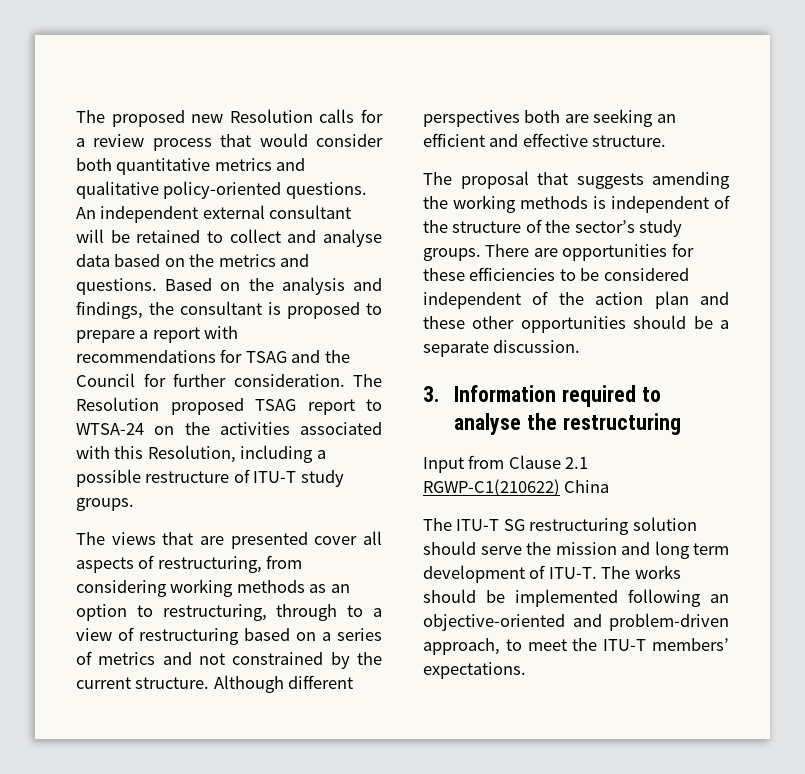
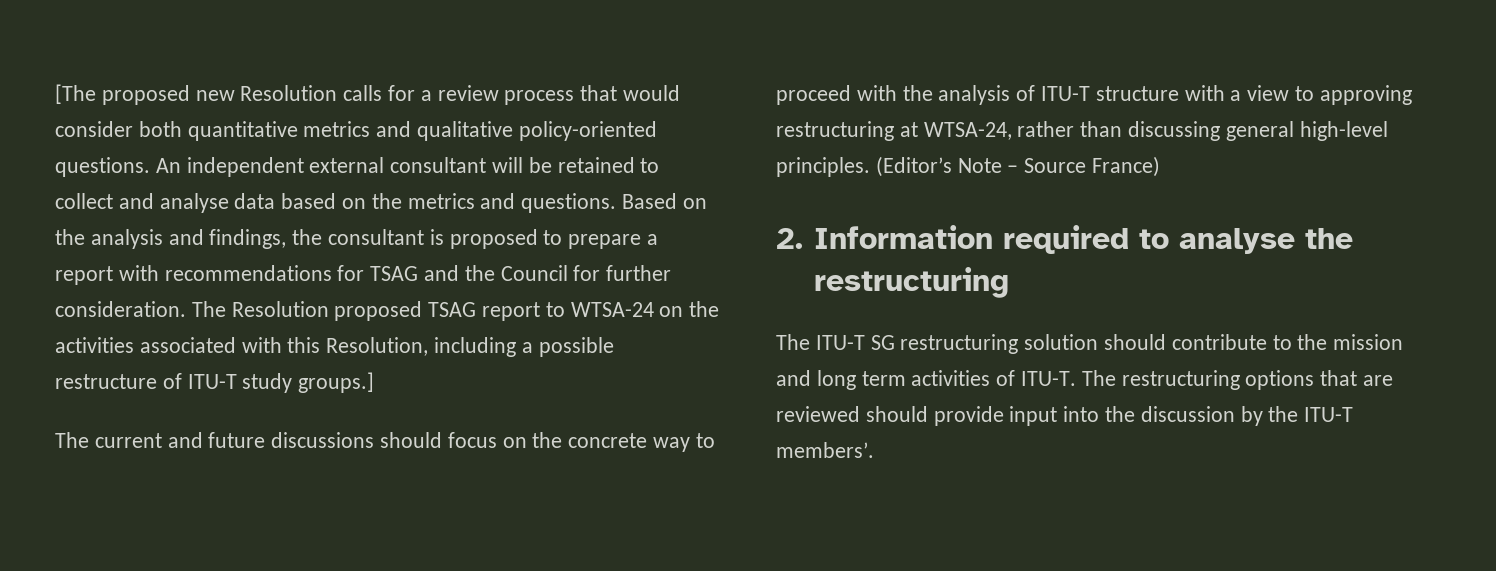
- The proposed new Resolution calls for a review process that would consider both quantitative metrics and qualitative policy-oriented questions.
+ [The proposed new Resolution calls for a review process that would consider both quantitative metrics and qualitative policy-oriented questions.
- The Resolution proposed TSAG report to WTSA-24 on the activities associated with this Resolution, including a possible restructure of ITU-T study groups.
- The views that are presented cover all aspects of restructuring, from considering working methods as an option to restructuring, through to a view of restructuring based on a series of metrics and not constrained by the current structure. Although different perspectives both are seeking an efficient and effective structure.
- The proposal that suggests amending the working methods is independent of the structure of the sector’s study groups. There are opportunities for these efficiencies to be considered independent of the action plan and these other opportunities should be a separate discussion.
- 3. Information required to analyse the restructuring
+ The Resolution proposed TSAG report to WTSA-24 on the activities associated with this Resolution, including a possible restructure of ITU-T study groups.]
+ The current and future discussions should focus on the concrete way to proceed with the analysis of ITU-T structure with a view to approving restructuring at WTSA-24, rather than discussing general high-level principles. (Editor’s Note – Source France)
+ 2. Information required to analyse the restructuring
- Input from Clause 2.1 RGWP-C1(210622) China
- The ITU-T SG restructuring solution should serve the mission and long term development of ITU-T.
+ The ITU-T SG restructuring solution should contribute to the mission and long term activities of ITU-T.
- The works should be implemented following an objective-oriented and problem-driven approach, to meet the ITU-T members’ expectations.
+ The restructuring options that are reviewed should provide input into the discussion by the ITU-T members’.

